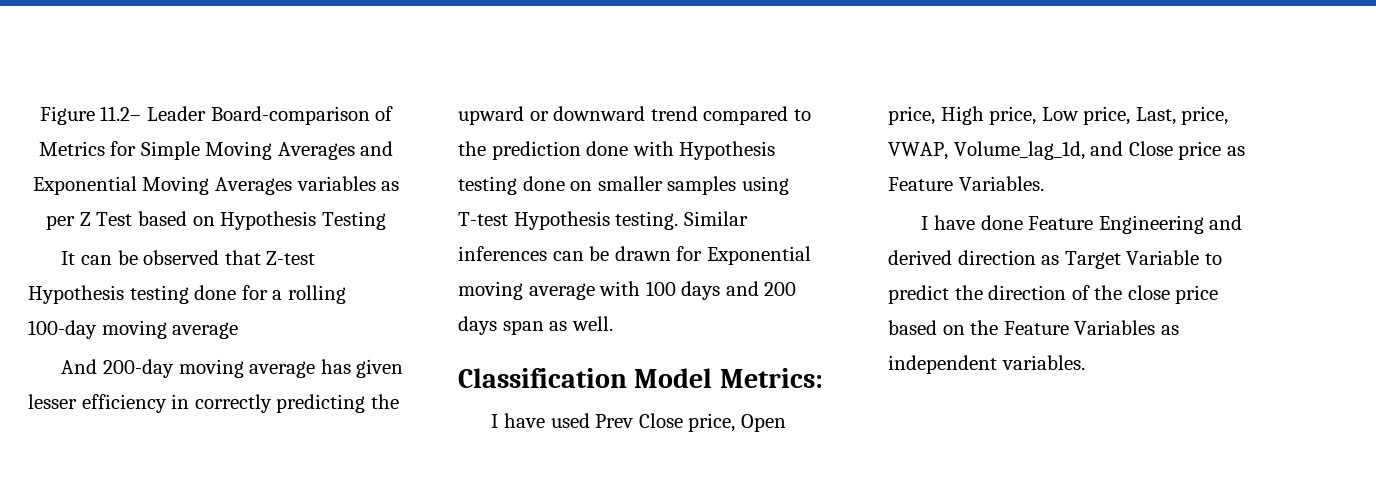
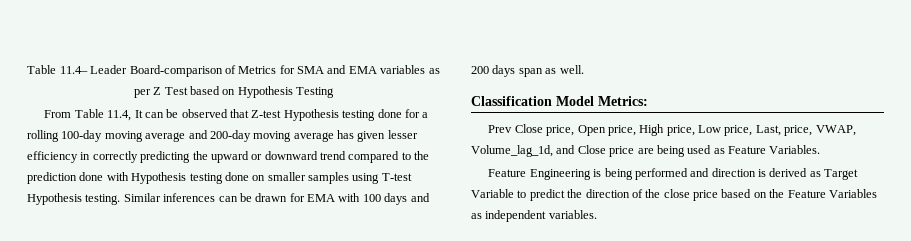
- Figure 11.2– Leader Board-comparison of Metrics for Simple Moving Averages and Exponential Moving Averages variables as per Z Test based on Hypothesis Testing
+ Table 11.4– Leader Board-comparison of Metrics for SMA and EMA variables as per Z Test based on Hypothesis Testing
- It can be observed that Z-test Hypothesis testing done for a rolling 100-day moving average
- And 200-day moving average has given lesser efficiency in correctly predicting the upward or downward trend compared to the prediction done with Hypothesis testing done on smaller samples using T-test Hypothesis testing.
+ From Table 11.4, It can be observed that Z-test Hypothesis testing done for a rolling 100-day moving average and 200-day moving average has given lesser efficiency in correctly predicting the upward or downward trend compared to the prediction done with Hypothesis testing done on smaller samples using T-test Hypothesis testing.
- Similar inferences can be drawn for Exponential moving average with 100 days and 200 days span as well.
+ Similar inferences can be drawn for EMA with 100 days and 200 days span as well.
- I have used Prev Close price, Open price, High price, Low price, Last, price, VWAP, Volume_lag_1d, and Close price as Feature Variables.
+ Prev Close price, Open price, High price, Low price, Last, price, VWAP, Volume_lag_1d, and Close price are being used as Feature Variables.
- I have done Feature Engineering and derived direction as Target Variable to predict the direction of the close price based on the Feature Variables as independent variables.
+ Feature Engineering is being performed and direction is derived as Target Variable to predict the direction of the close price based on the Feature Variables as independent variables.

